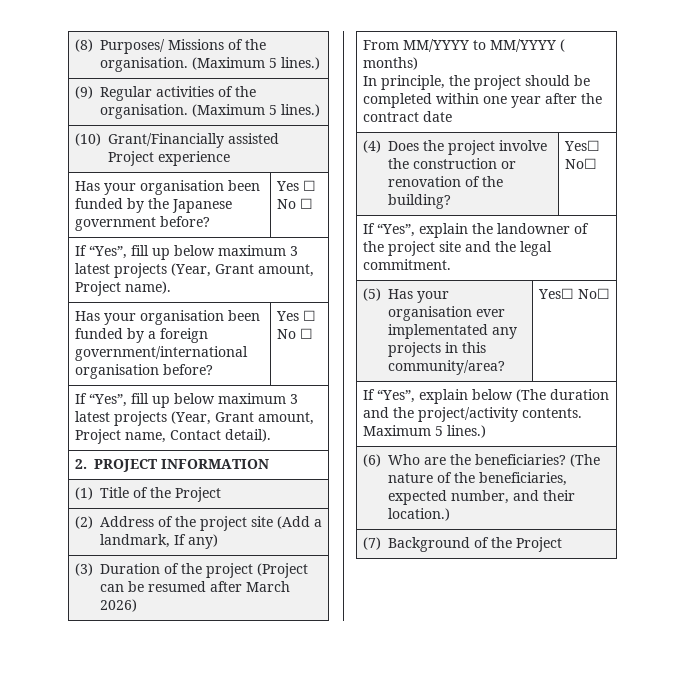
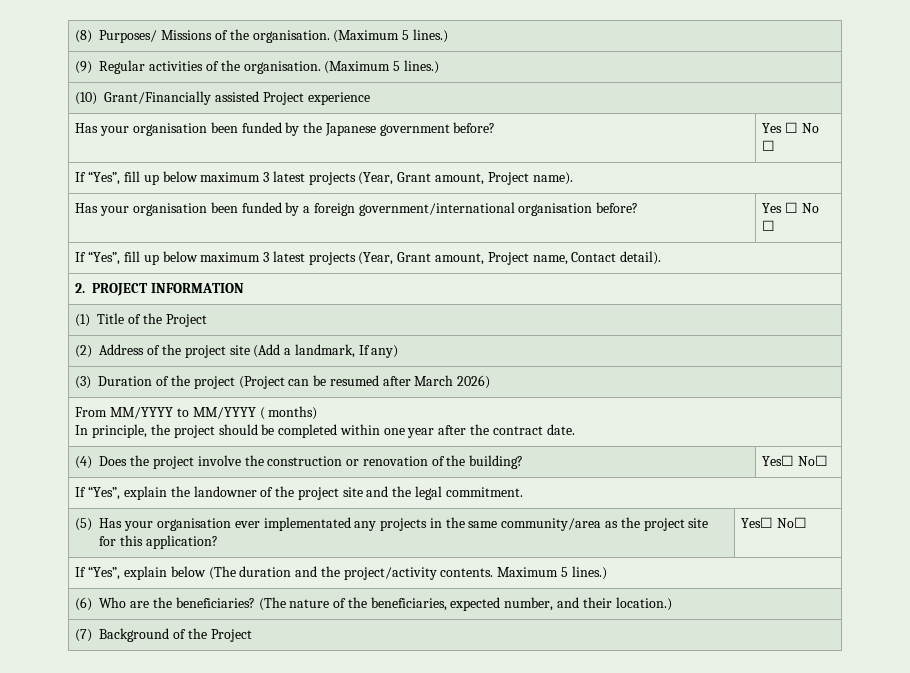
  From MM/YYYY to MM/YYYY ( months)
- In principle, the project should be completed within one year after the contract date
+ In principle, the project should be completed within one year after the contract date.
- (5) Has your organisation ever implementated any projects in this community/area? | Yes☐ No☐
+ (5) Has your organisation ever implementated any projects in the same community/area as the project site for this application? | Yes☐ No☐

